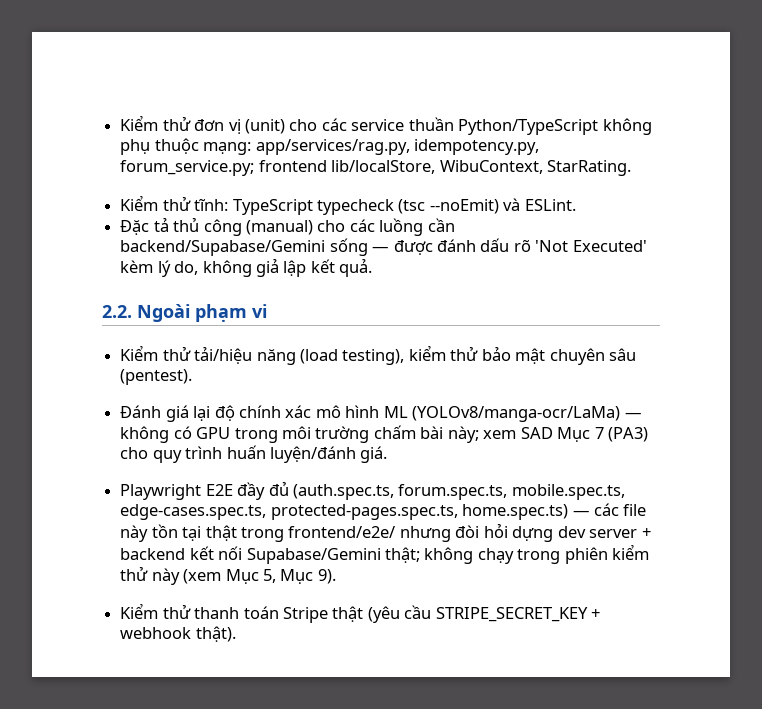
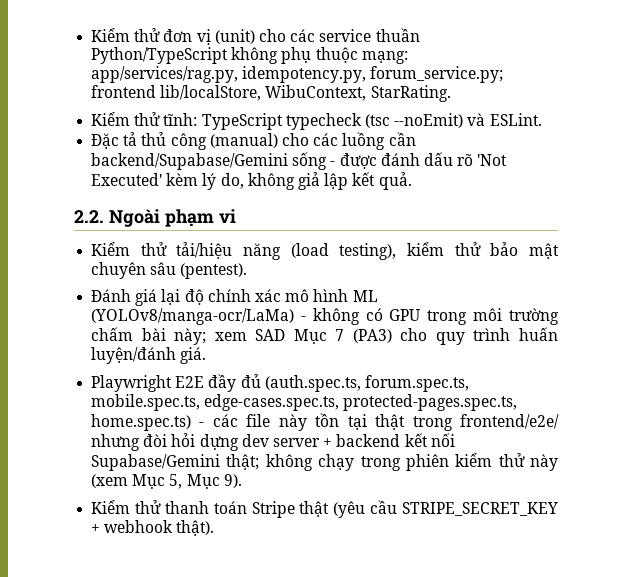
- Đặc tả thủ công (manual) cho các luồng cần backend/Supabase/Gemini sống — được đánh dấu rõ 'Not Executed' kèm lý do, không giả lập kết quả.
+ Đặc tả thủ công (manual) cho các luồng cần backend/Supabase/Gemini sống - được đánh dấu rõ 'Not Executed' kèm lý do, không giả lập kết quả.
- Đánh giá lại độ chính xác mô hình ML (YOLOv8/manga-ocr/LaMa) — không có GPU trong môi trường chấm bài này; xem SAD Mục 7 (PA3) cho quy trình huấn luyện/đánh giá.
+ Đánh giá lại độ chính xác mô hình ML (YOLOv8/manga-ocr/LaMa) - không có GPU trong môi trường chấm bài này; xem SAD Mục 7 (PA3) cho quy trình huấn luyện/đánh giá.
- Playwright E2E đầy đủ (auth.spec.ts, forum.spec.ts, mobile.spec.ts, edge-cases.spec.ts, protected-pages.spec.ts, home.spec.ts) — các file này tồn tại thật trong frontend/e2e/ nhưng đòi hỏi dựng dev server + backend kết nối Supabase/Gemini thật; không chạy trong phiên kiểm thử này (xem Mục 5, Mục 9).
+ Playwright E2E đầy đủ (auth.spec.ts, forum.spec.ts, mobile.spec.ts, edge-cases.spec.ts, protected-pages.spec.ts, home.spec.ts) - các file này tồn tại thật trong frontend/e2e/ nhưng đòi hỏi dựng dev server + backend kết nối Supabase/Gemini thật; không chạy trong phiên kiểm thử này (xem Mục 5, Mục 9).

